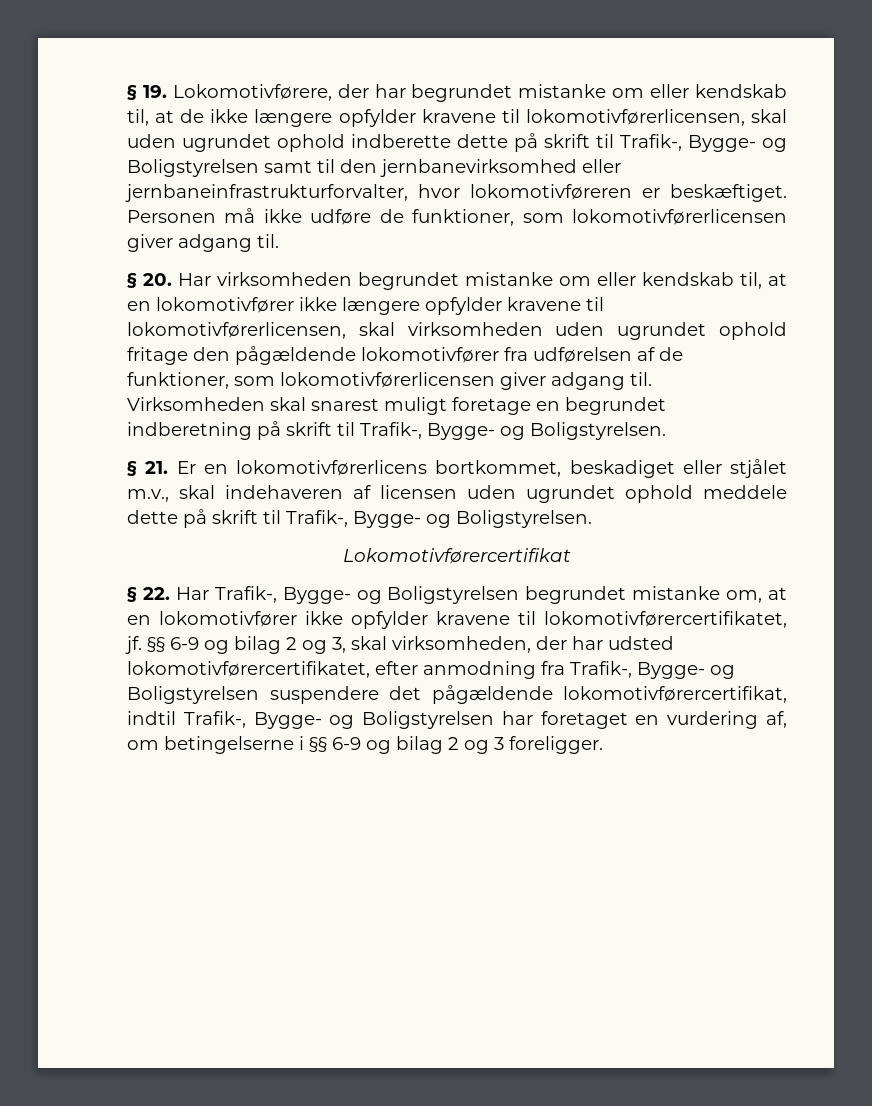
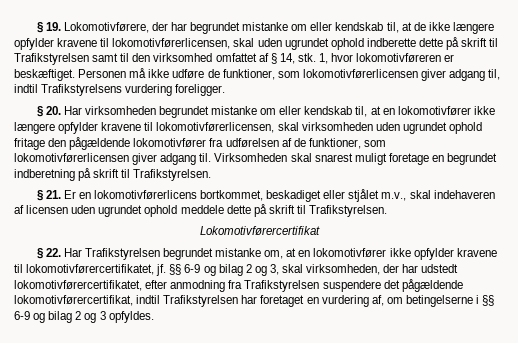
- § 19. Lokomotivførere, der har begrundet mistanke om eller kendskab til, at de ikke længere opfylder kravene til lokomotivførerlicensen, skal uden ugrundet ophold indberette dette på skrift til Trafik-, Bygge- og Boligstyrelsen samt til den jernbanevirksomhed eller jernbaneinfrastrukturforvalter, hvor lokomotivføreren er beskæftiget.
+ § 19. Lokomotivførere, der har begrundet mistanke om eller kendskab til, at de ikke længere opfylder kravene til lokomotivførerlicensen, skal uden ugrundet ophold indberette dette på skrift til Trafikstyrelsen samt til den virksomhed omfattet af § 14, stk. 1, hvor lokomotivføreren er beskæftiget.
- Personen må ikke udføre de funktioner, som lokomotivførerlicensen giver adgang til.
+ Personen må ikke udføre de funktioner, som lokomotivførerlicensen giver adgang til, indtil Trafikstyrelsens vurdering foreligger.
- Virksomheden skal snarest muligt foretage en begrundet indberetning på skrift til Trafik-, Bygge- og Boligstyrelsen.
+ Virksomheden skal snarest muligt foretage en begrundet indberetning på skrift til Trafikstyrelsen.
- § 21. Er en lokomotivførerlicens bortkommet, beskadiget eller stjålet m.v., skal indehaveren af licensen uden ugrundet ophold meddele dette på skrift til Trafik-, Bygge- og Boligstyrelsen.
+ § 21. Er en lokomotivførerlicens bortkommet, beskadiget eller stjålet m.v., skal indehaveren af licensen uden ugrundet ophold meddele dette på skrift til Trafikstyrelsen.
- § 22. Har Trafik-, Bygge- og Boligstyrelsen begrundet mistanke om, at en lokomotivfører ikke opfylder kravene til lokomotivførercertifikatet, jf.
+ § 22. Har Trafikstyrelsen begrundet mistanke om, at en lokomotivfører ikke opfylder kravene til lokomotivførercertifikatet, jf.
- §§ 6-9 og bilag 2 og 3, skal virksomheden, der har udsted lokomotivførercertifikatet, efter anmodning fra Trafik-, Bygge- og Boligstyrelsen suspendere det pågældende lokomotivførercertifikat, indtil Trafik-, Bygge- og Boligstyrelsen har foretaget en vurdering af, om betingelserne i §§ 6-9 og bilag 2 og 3 foreligger.
+ §§ 6-9 og bilag 2 og 3, skal virksomheden, der har udstedt lokomotivførercertifikatet, efter anmodning fra Trafikstyrelsen suspendere det pågældende lokomotivførercertifikat, indtil Trafikstyrelsen har foretaget en vurdering af, om betingelserne i §§ 6-9 og bilag 2 og 3 opfyldes.

